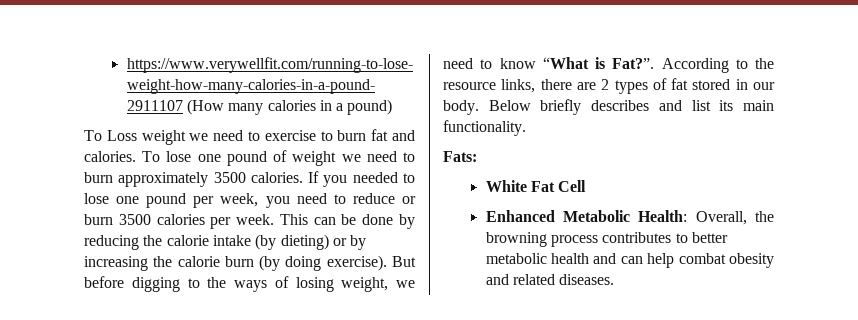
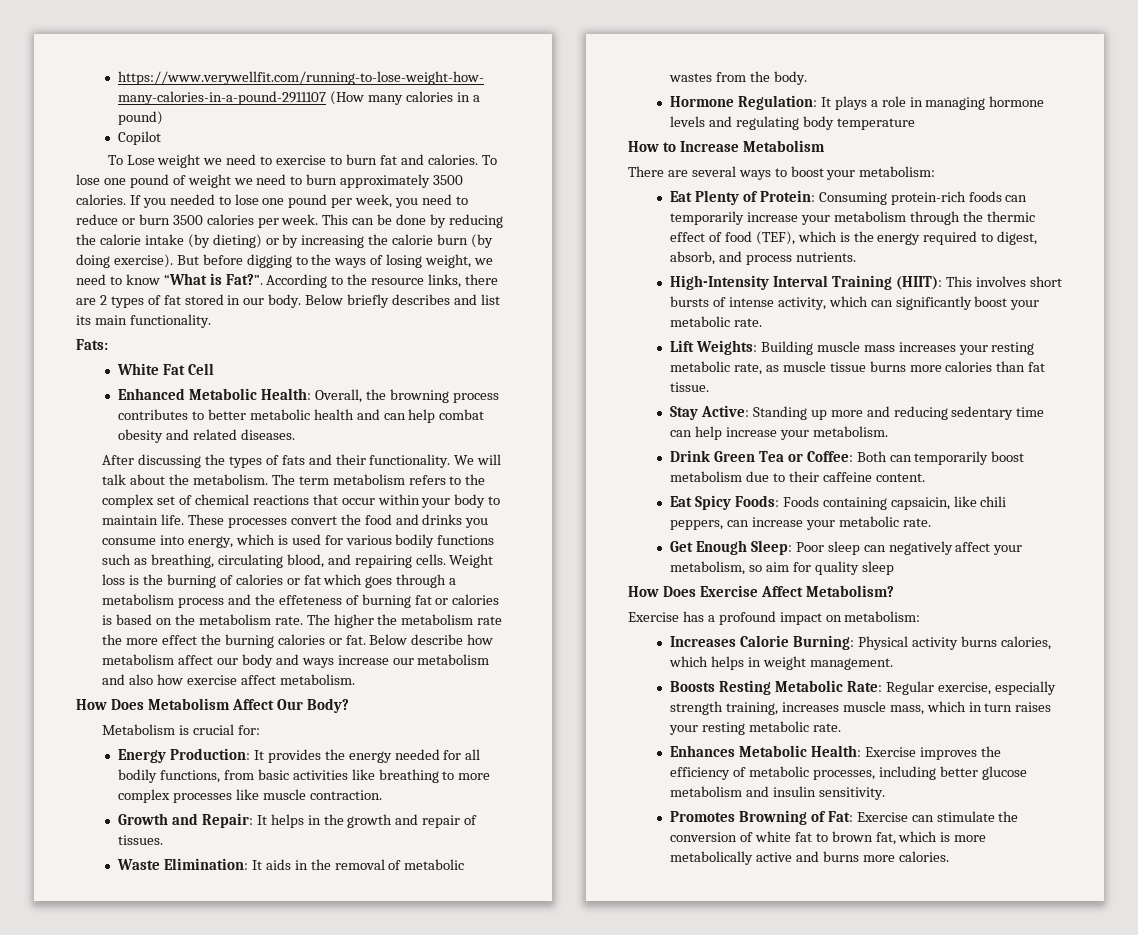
- To Loss weight we need to exercise to burn fat and calories.
+ Copilot
+ To Lose weight we need to exercise to burn fat and calories.
+ After discussing the types of fats and their functionality. We will talk about the metabolism. The term metabolism refers to the complex set of chemical reactions that occur within your body to maintain life. These processes convert the food and drinks you consume into energy, which is used for various bodily functions such as breathing, circulating blood, and repairing cells. Weight loss is the burning of calories or fat which goes through a metabolism process and the effeteness of burning fat or calories is based on the metabolism rate. The higher the metabolism rate the more effect the burning calories or fat. Below describe how metabolism affect our body and ways increase our metabolism and also how exercise affect metabolism.
+ How Does Metabolism Affect Our Body?
+ Metabolism is crucial for:
+ Energy Production: It provides the energy needed for all bodily functions, from basic activities like breathing to more complex processes like muscle contraction.
+ Growth and Repair: It helps in the growth and repair of tissues.
+ Waste Elimination: It aids in the removal of metabolic wastes from the body.
+ Hormone Regulation: It plays a role in managing hormone levels and regulating body temperature
+ How to Increase Metabolism
+ There are several ways to boost your metabolism:
+ Eat Plenty of Protein: Consuming protein-rich foods can temporarily increase your metabolism through the thermic effect of food (TEF), which is the energy required to digest, absorb, and process nutrients.
+ High-Intensity Interval Training (HIIT): This involves short bursts of intense activity, which can significantly boost your metabolic rate.
+ Lift Weights: Building muscle mass increases your resting metabolic rate, as muscle tissue burns more calories than fat tissue.
+ Stay Active: Standing up more and reducing sedentary time can help increase your metabolism.
+ Drink Green Tea or Coffee: Both can temporarily boost metabolism due to their caffeine content.
+ Eat Spicy Foods: Foods containing capsaicin, like chili peppers, can increase your metabolic rate.
+ Get Enough Sleep: Poor sleep can negatively affect your metabolism, so aim for quality sleep
+ How Does Exercise Affect Metabolism?
+ Exercise has a profound impact on metabolism:
+ Increases Calorie Burning: Physical activity burns calories, which helps in weight management.
+ Boosts Resting Metabolic Rate: Regular exercise, especially strength training, increases muscle mass, which in turn raises your resting metabolic rate.
+ Enhances Metabolic Health: Exercise improves the efficiency of metabolic processes, including better glucose metabolism and insulin sensitivity.
+ Promotes Browning of Fat: Exercise can stimulate the conversion of white fat to brown fat, which is more metabolically active and burns more calories.

